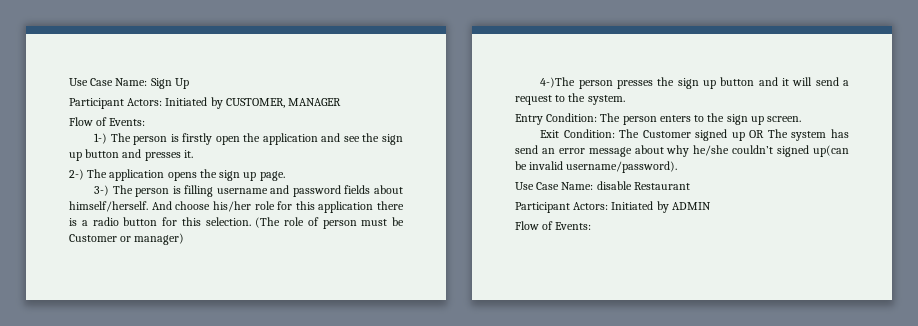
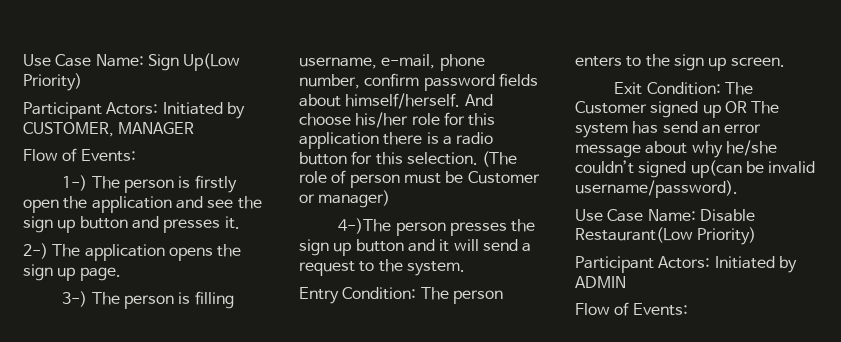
- Use Case Name: Sign Up
+ Use Case Name: Sign Up(Low Priority)
- 3-) The person is filling username and password fields about himself/herself.
+ 3-) The person is filling username, e-mail, phone number, confirm password fields about himself/herself.
- Use Case Name: disable Restaurant
+ Use Case Name: Disable Restaurant(Low Priority)

